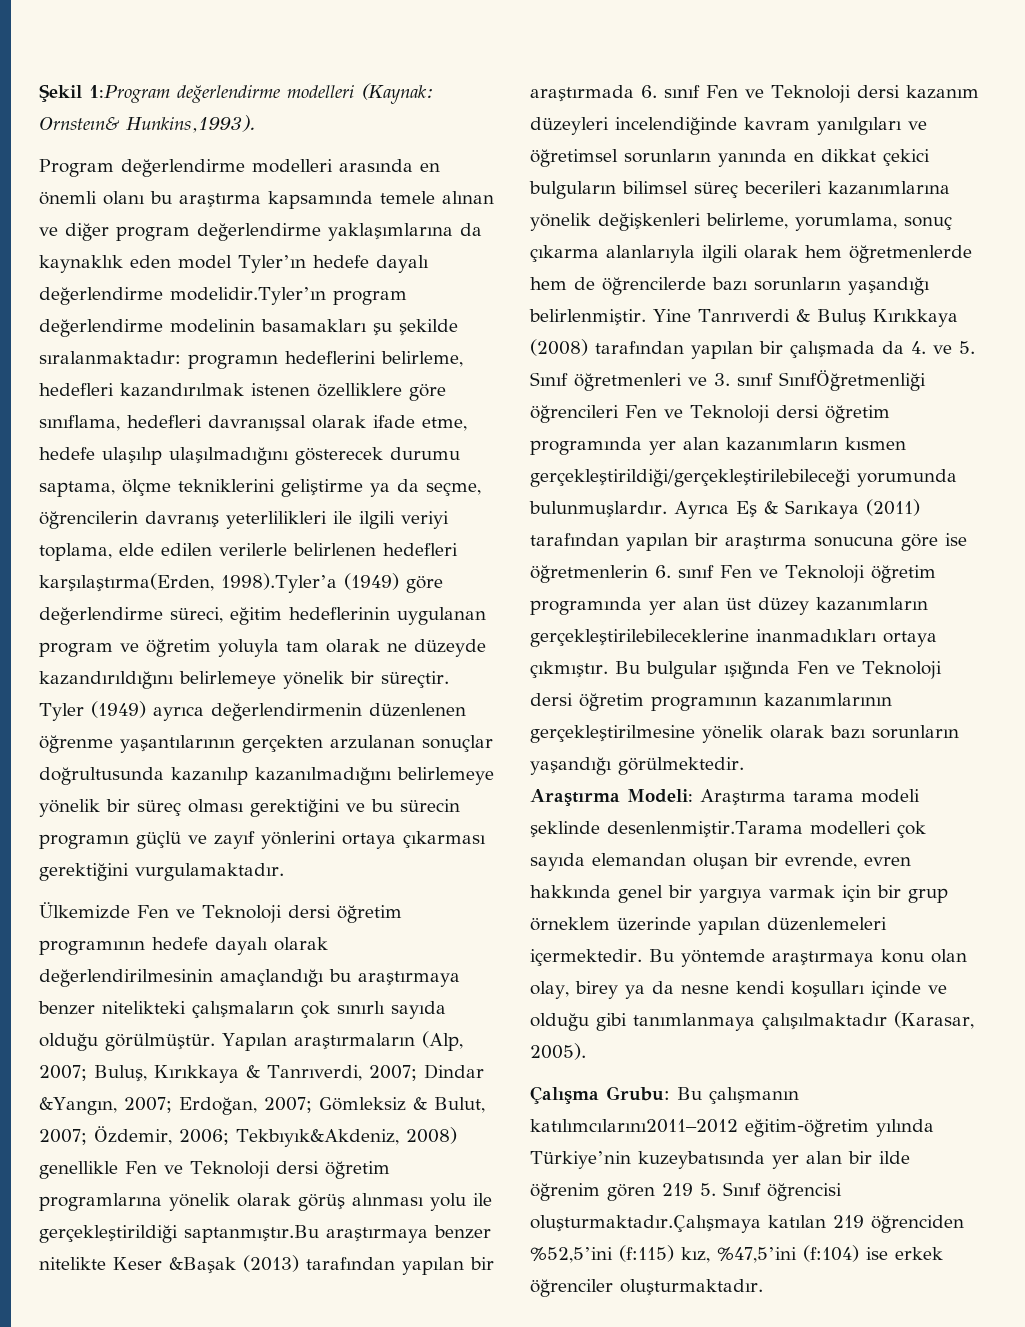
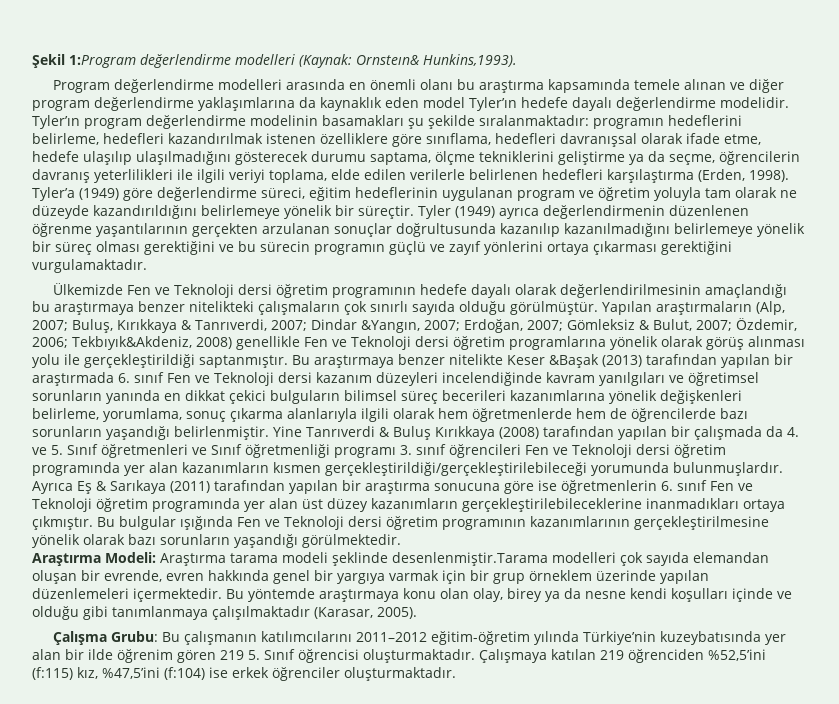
- Program değerlendirme modelleri arasında en önemli olanı bu araştırma kapsamında temele alınan ve diğer program değerlendirme yaklaşımlarına da kaynaklık eden model Tyler’ın hedefe dayalı değerlendirme modelidir.Tyler’ın program değerlendirme modelinin basamakları şu şekilde sıralanmaktadır:
+ Program değerlendirme modelleri arasında en önemli olanı bu araştırma kapsamında temele alınan ve diğer program değerlendirme yaklaşımlarına da kaynaklık eden model Tyler’ın hedefe dayalı değerlendirme modelidir. Tyler’ın program değerlendirme modelinin basamakları şu şekilde sıralanmaktadır:
- programın hedeflerini belirleme, hedefleri kazandırılmak istenen özelliklere göre sınıflama, hedefleri davranışsal olarak ifade etme, hedefe ulaşılıp ulaşılmadığını gösterecek durumu saptama, ölçme tekniklerini geliştirme ya da seçme, öğrencilerin davranış yeterlilikleri ile ilgili veriyi toplama, elde edilen verilerle belirlenen hedefleri karşılaştırma(Erden, 1998).Tyler’a (1949) göre değerlendirme süreci, eğitim hedeflerinin uygulanan program ve öğretim yoluyla tam olarak ne düzeyde kazandırıldığını belirlemeye yönelik bir süreçtir.
+ programın hedeflerini belirleme, hedefleri kazandırılmak istenen özelliklere göre sınıflama, hedefleri davranışsal olarak ifade etme, hedefe ulaşılıp ulaşılmadığını gösterecek durumu saptama, ölçme tekniklerini geliştirme ya da seçme, öğrencilerin davranış yeterlilikleri ile ilgili veriyi toplama, elde edilen verilerle belirlenen hedefleri karşılaştırma (Erden, 1998). Tyler’a (1949) göre değerlendirme süreci, eğitim hedeflerinin uygulanan program ve öğretim yoluyla tam olarak ne düzeyde kazandırıldığını belirlemeye yönelik bir süreçtir.
- Tekbıyık&Akdeniz, 2008) genellikle Fen ve Teknoloji dersi öğretim programlarına yönelik olarak görüş alınması yolu ile gerçekleştirildiği saptanmıştır.Bu araştırmaya benzer nitelikte Keser &Başak (2013) tarafından yapılan bir araştırmada 6. sınıf Fen ve Teknoloji dersi kazanım düzeyleri incelendiğinde kavram yanılgıları ve öğretimsel sorunların yanında en dikkat çekici bulguların bilimsel süreç becerileri kazanımlarına yönelik değişkenleri belirleme, yorumlama, sonuç çıkarma alanlarıyla ilgili olarak hem öğretmenlerde hem de öğrencilerde bazı sorunların yaşandığı belirlenmiştir.
+ Tekbıyık&Akdeniz, 2008) genellikle Fen ve Teknoloji dersi öğretim programlarına yönelik olarak görüş alınması yolu ile gerçekleştirildiği saptanmıştır. Bu araştırmaya benzer nitelikte Keser &Başak (2013) tarafından yapılan bir araştırmada 6. sınıf Fen ve Teknoloji dersi kazanım düzeyleri incelendiğinde kavram yanılgıları ve öğretimsel sorunların yanında en dikkat çekici bulguların bilimsel süreç becerileri kazanımlarına yönelik değişkenleri belirleme, yorumlama, sonuç çıkarma alanlarıyla ilgili olarak hem öğretmenlerde hem de öğrencilerde bazı sorunların yaşandığı belirlenmiştir.
- Yine Tanrıverdi & Buluş Kırıkkaya (2008) tarafından yapılan bir çalışmada da 4. ve 5. Sınıf öğretmenleri ve 3. sınıf SınıfÖğretmenliği öğrencileri Fen ve Teknoloji dersi öğretim programında yer alan kazanımların kısmen gerçekleştirildiği/gerçekleştirilebileceği yorumunda bulunmuşlardır.
+ Yine Tanrıverdi & Buluş Kırıkkaya (2008) tarafından yapılan bir çalışmada da 4. ve 5. Sınıf öğretmenleri ve Sınıf öğretmenliği programı 3. sınıf öğrencileri Fen ve Teknoloji dersi öğretim programında yer alan kazanımların kısmen gerçekleştirildiği/gerçekleştirilebileceği yorumunda bulunmuşlardır.
- Çalışma Grubu: Bu çalışmanın katılımcılarını2011–2012 eğitim-öğretim yılında Türkiye’nin kuzeybatısında yer alan bir ilde öğrenim gören 219 5. Sınıf öğrencisi oluşturmaktadır.Çalışmaya katılan 219 öğrenciden %52,5’ini (f:115) kız, %47,5’ini (f:104) ise erkek öğrenciler oluşturmaktadır.
+ Çalışma Grubu: Bu çalışmanın katılımcılarını 2011–2012 eğitim-öğretim yılında Türkiye’nin kuzeybatısında yer alan bir ilde öğrenim gören 219 5. Sınıf öğrencisi oluşturmaktadır. Çalışmaya katılan 219 öğrenciden %52,5’ini (f:115) kız, %47,5’ini (f:104) ise erkek öğrenciler oluşturmaktadır.

